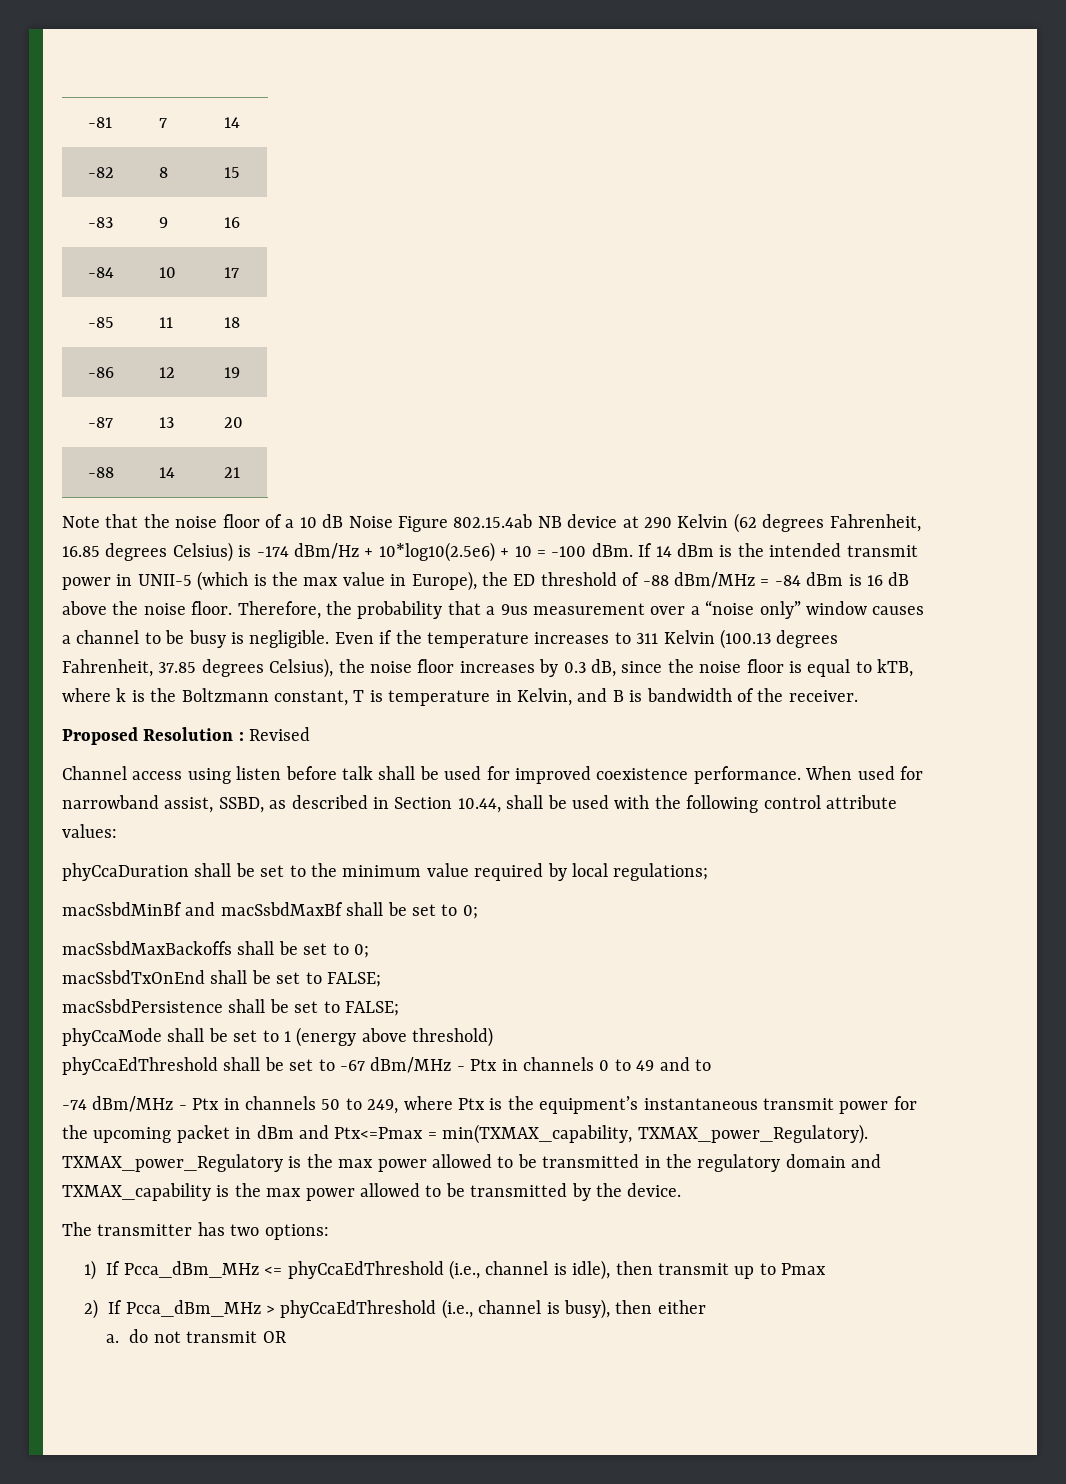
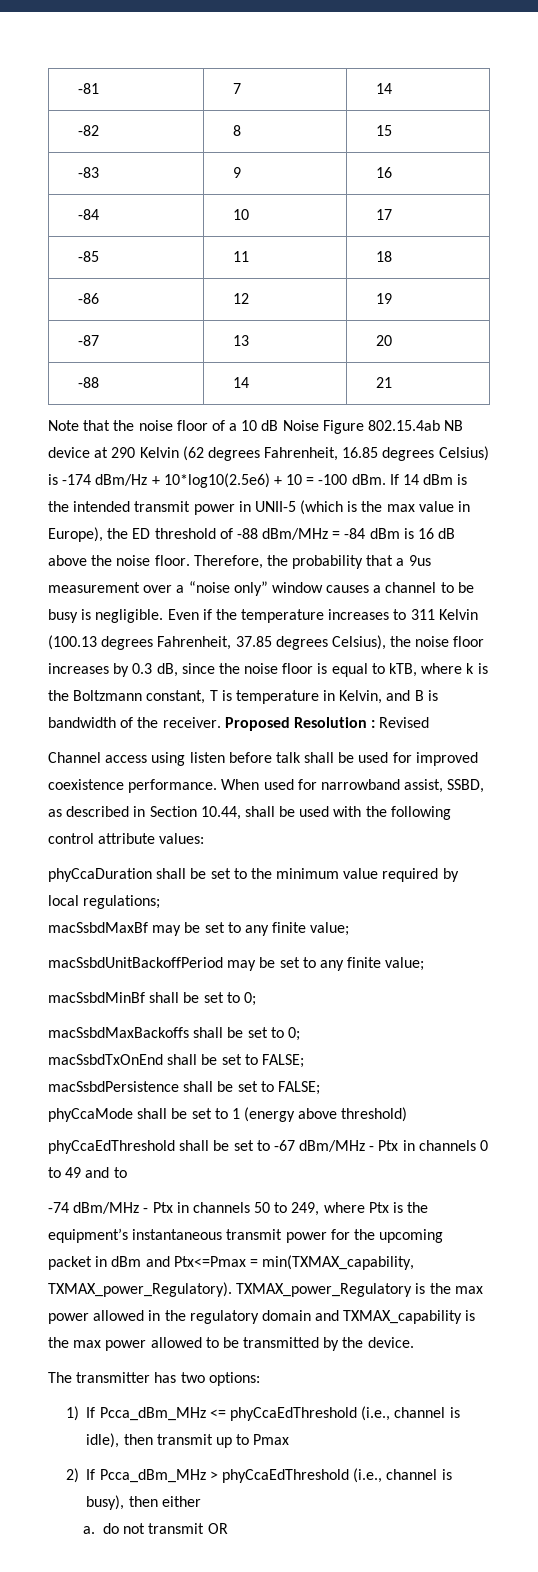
- Even if the temperature increases to 311 Kelvin (100.13 degrees Fahrenheit, 37.85 degrees Celsius), the noise floor increases by 0.3 dB, since the noise floor is equal to kTB, where k is the Boltzmann constant, T is temperature in Kelvin, and B is bandwidth of the receiver.
- Proposed Resolution : Revised
+ Even if the temperature increases to 311 Kelvin (100.13 degrees Fahrenheit, 37.85 degrees Celsius), the noise floor increases by 0.3 dB, since the noise floor is equal to kTB, where k is the Boltzmann constant, T is temperature in Kelvin, and B is bandwidth of the receiver. Proposed Resolution : Revised
+ macSsbdMaxBf may be set to any finite value;
+ macSsbdUnitBackoffPeriod may be set to any finite value;
- macSsbdMinBf and macSsbdMaxBf shall be set to 0;
+ macSsbdMinBf shall be set to 0;
- TXMAX_power_Regulatory is the max power allowed to be transmitted in the regulatory domain and TXMAX_capability is the max power allowed to be transmitted by the device.
+ TXMAX_power_Regulatory is the max power allowed in the regulatory domain and TXMAX_capability is the max power allowed to be transmitted by the device.

